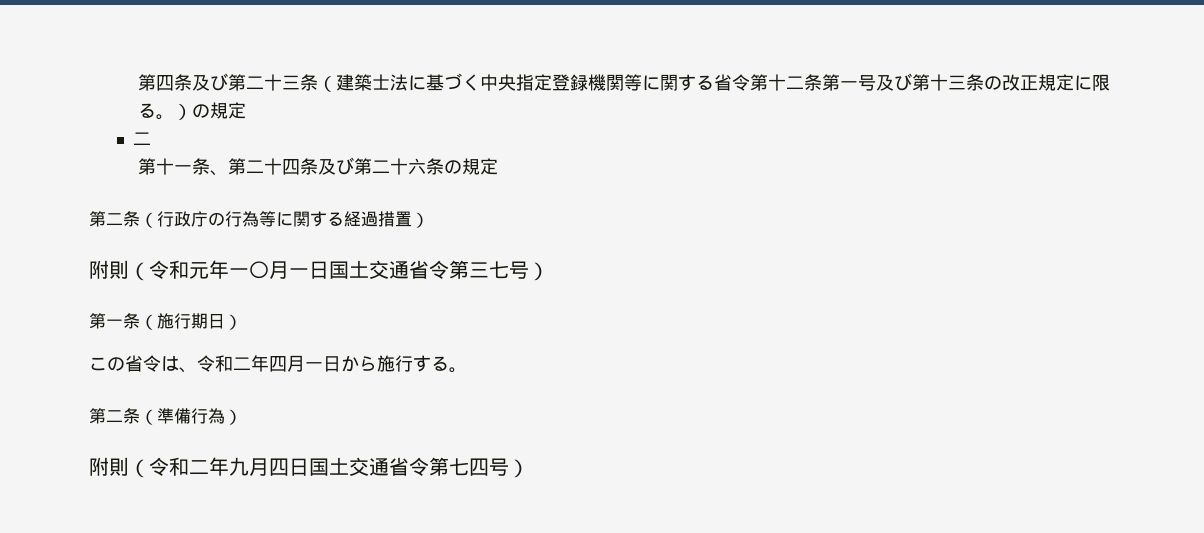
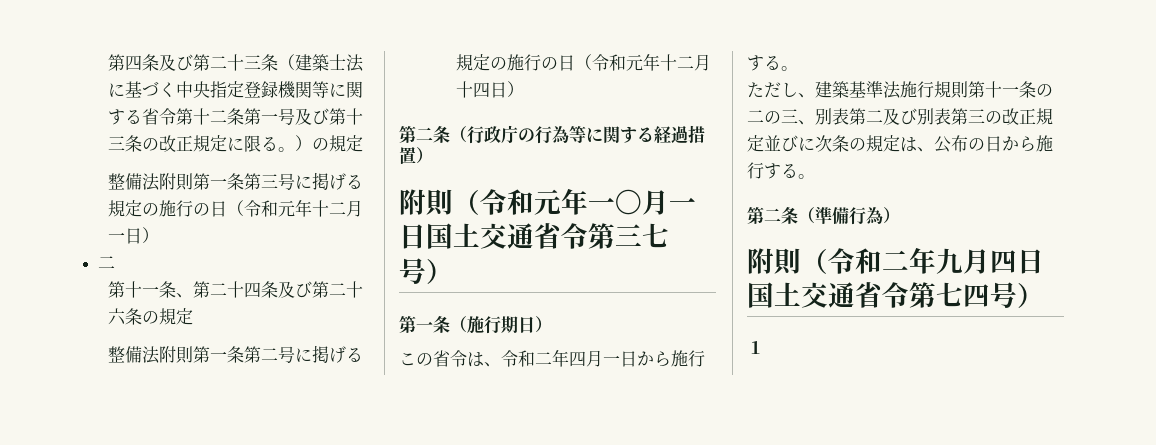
+ 整備法附則第一条第三号に掲げる規定の施行の日（令和元年十二月一日）
+ 整備法附則第一条第二号に掲げる規定の施行の日（令和元年十二月十四日）
+ ただし、建築基準法施行規則第十一条の二の三、別表第二及び別表第三の改正規定並びに次条の規定は、公布の日から施行する。
+ １

